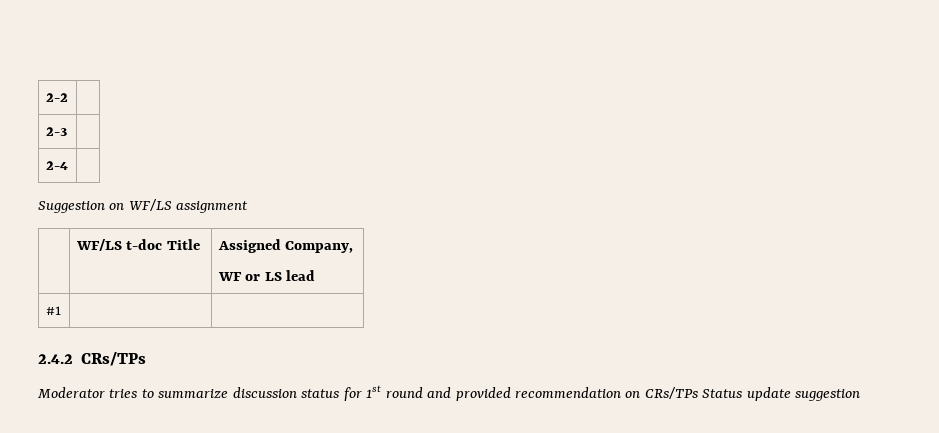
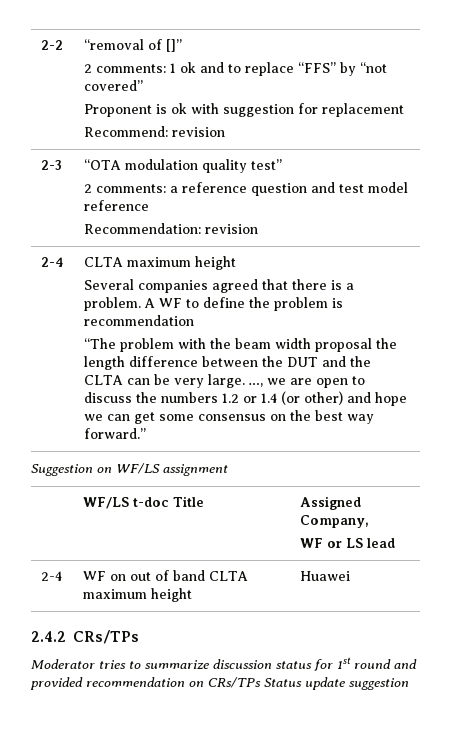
- 2-2 |
- 2-3 |
- 2-4 |
+ 2-2 | “removal of []”
+ 2 comments: 1 ok and to replace “FFS” by “not covered”
+ Proponent is ok with suggestion for replacement
+ Recommend: revision
+ 2-3 | “OTA modulation quality test”
+ 2 comments: a reference question and test model reference
+ Recommendation: revision
+ 2-4 | CLTA maximum height
+ Several companies agreed that there is a problem. A WF to define the problem is recommendation
+ “The problem with the beam width proposal the length difference between the DUT and the CLTA can be very large. …, we are open to discuss the numbers 1.2 or 1.4 (or other) and hope we can get some consensus on the best way forward.”
- #1 | |
+ 2-4 | WF on out of band CLTA maximum height | Huawei

